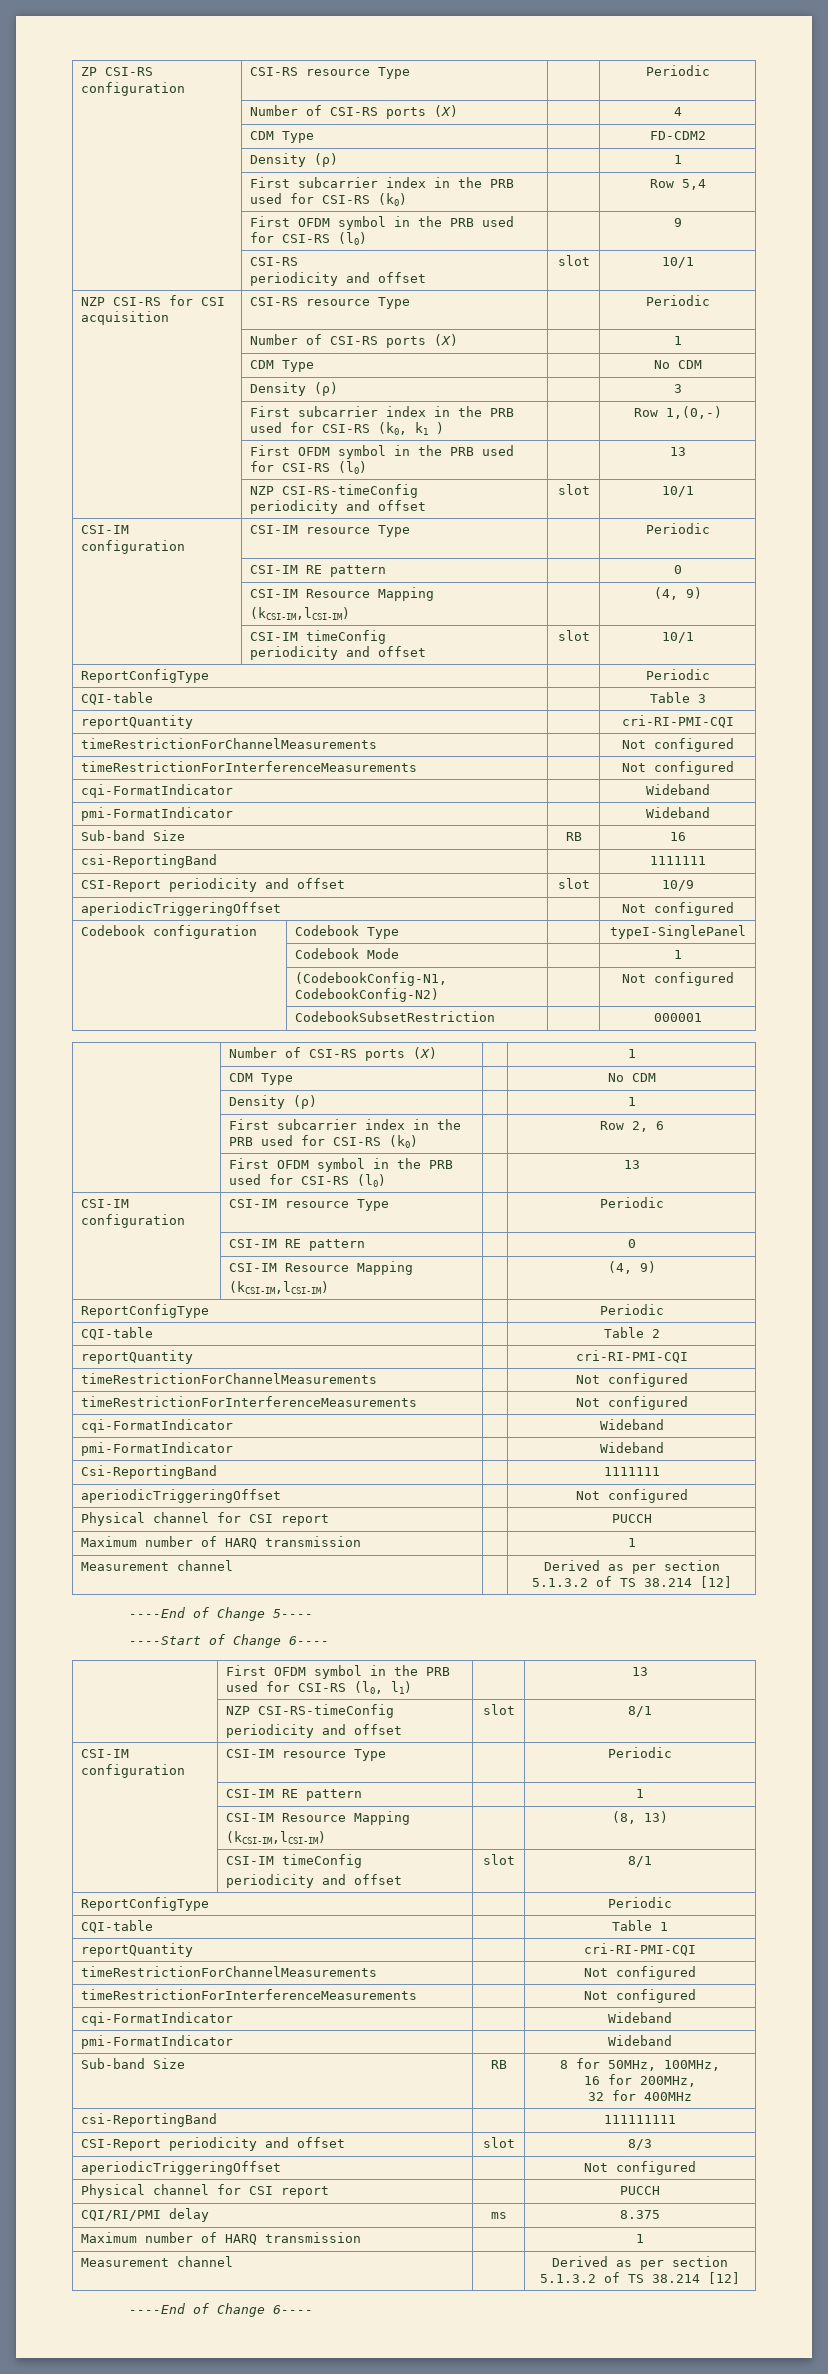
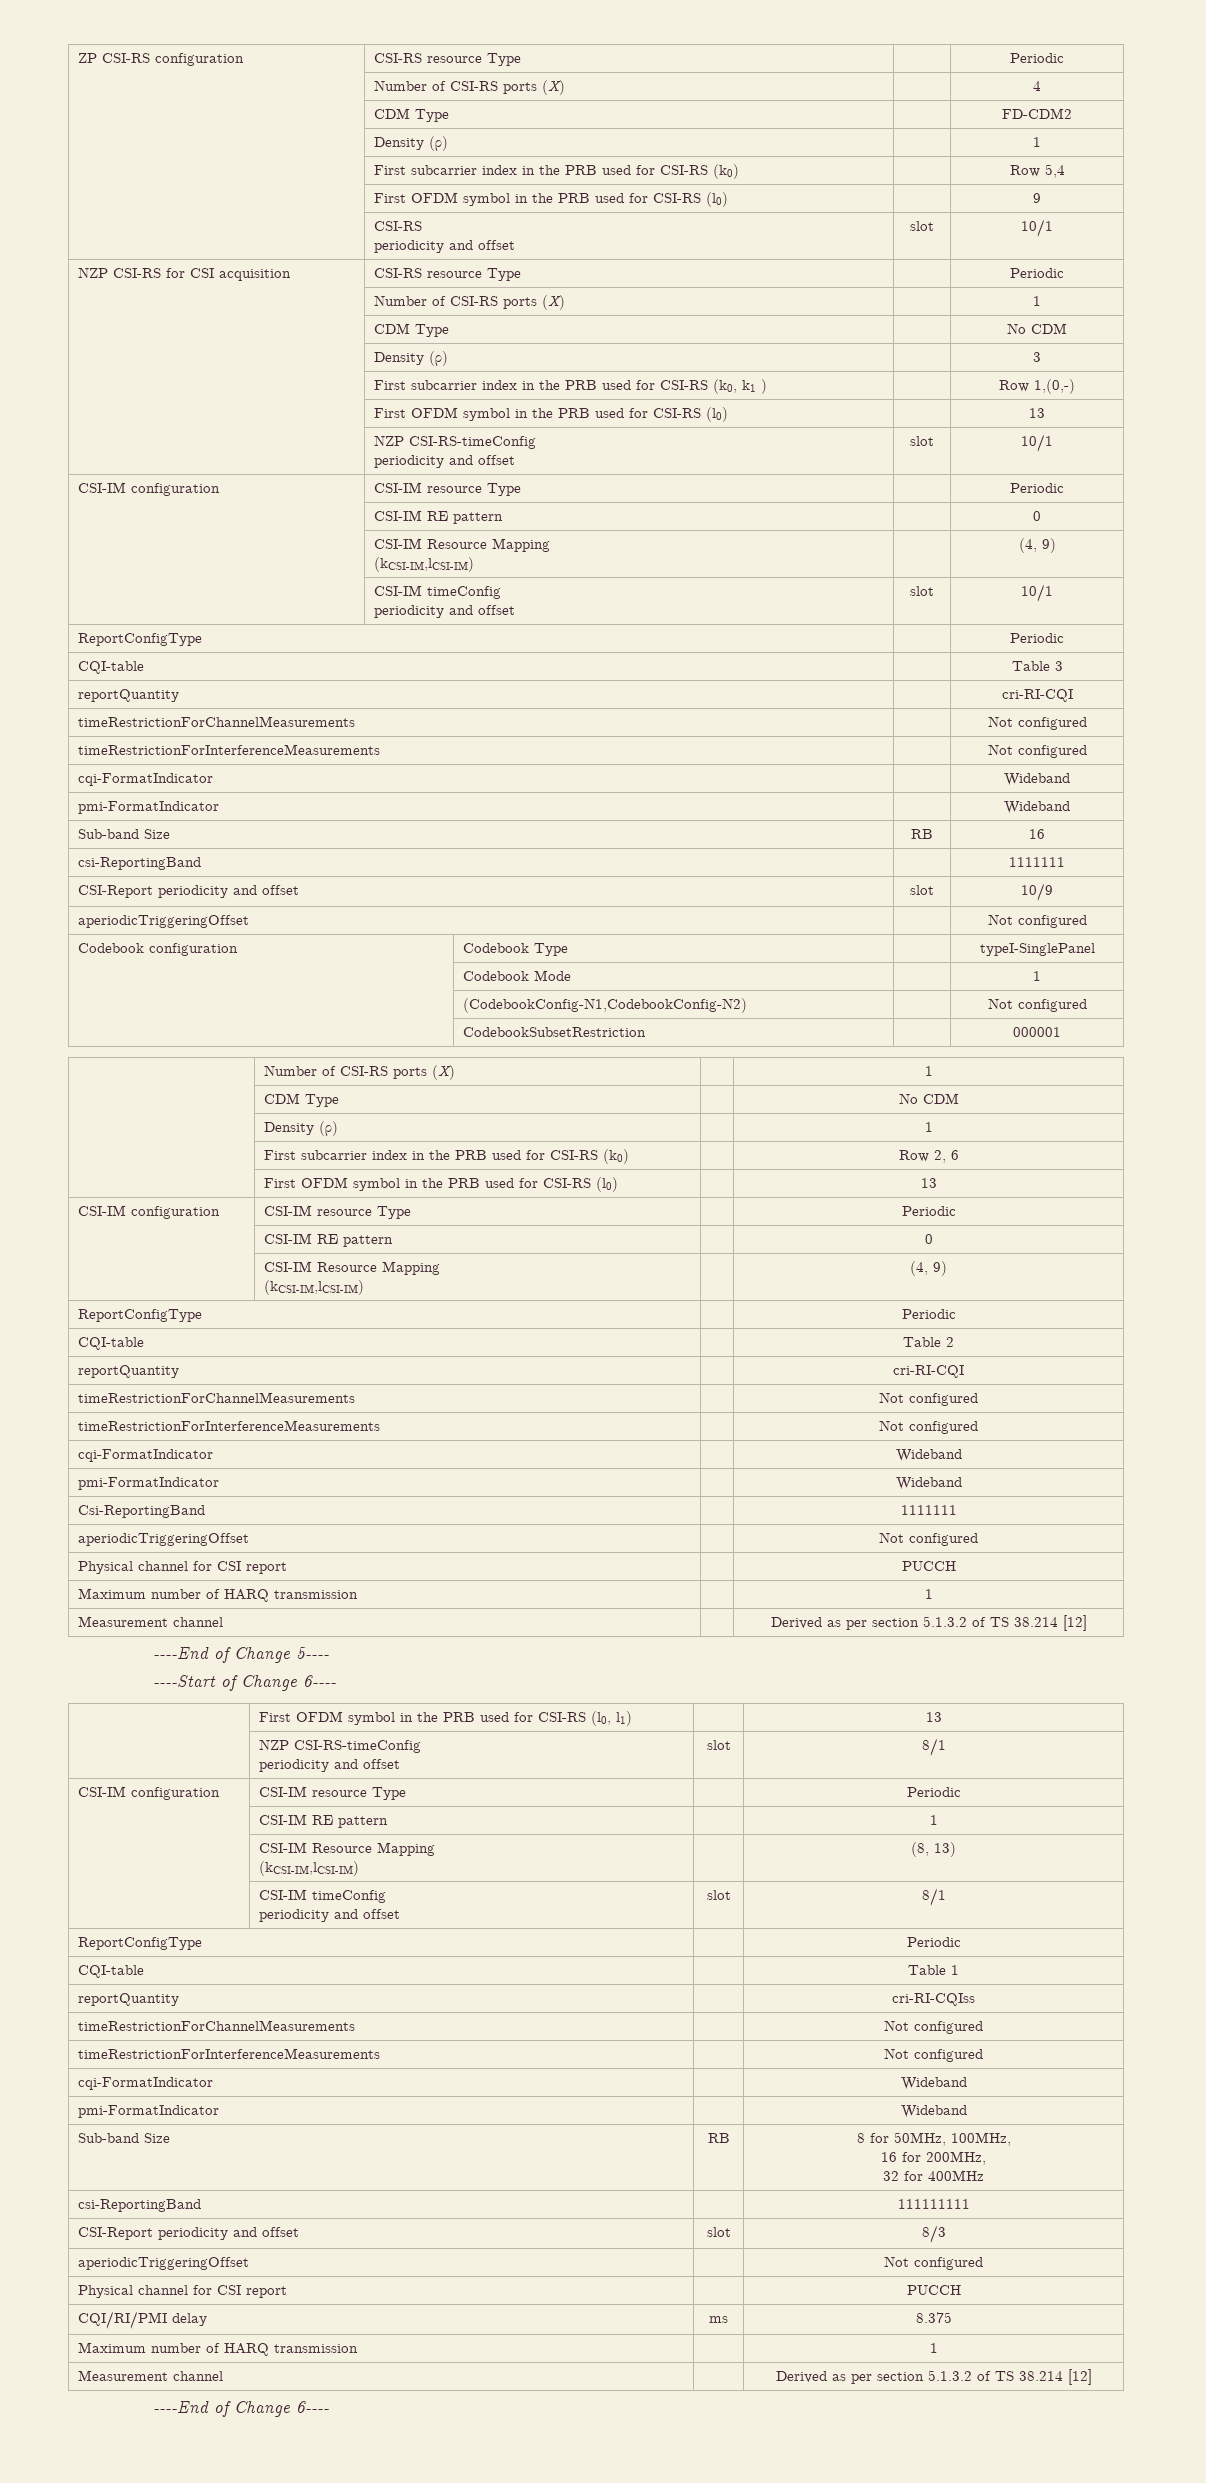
  CQI-table | | Table 3
- reportQuantity | | cri-RI-PMI-CQI
+ reportQuantity | | cri-RI-CQI
  CQI-table | | Table 2
- reportQuantity | | cri-RI-PMI-CQI
+ reportQuantity | | cri-RI-CQI
  CQI-table | | Table 1
- reportQuantity | | cri-RI-PMI-CQI
+ reportQuantity | | cri-RI-CQIss

